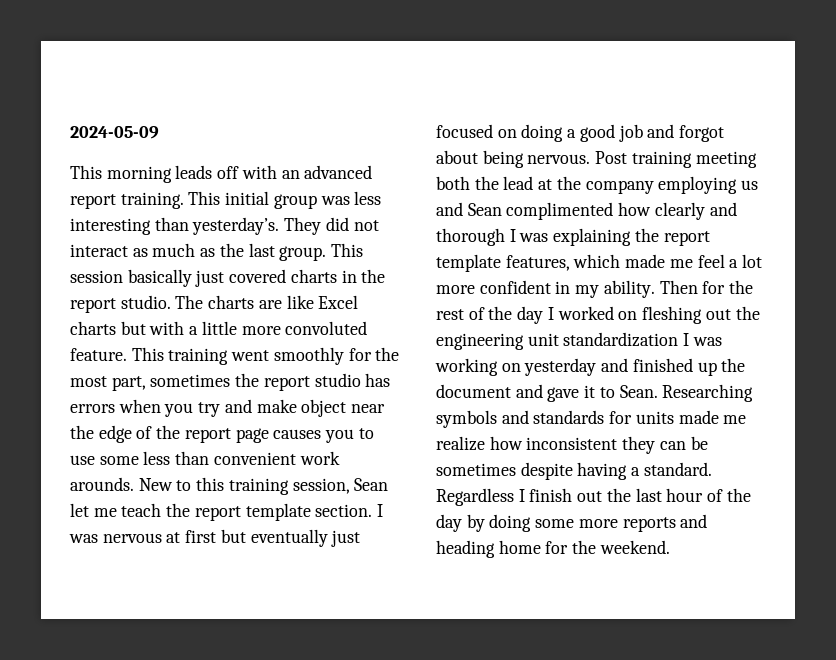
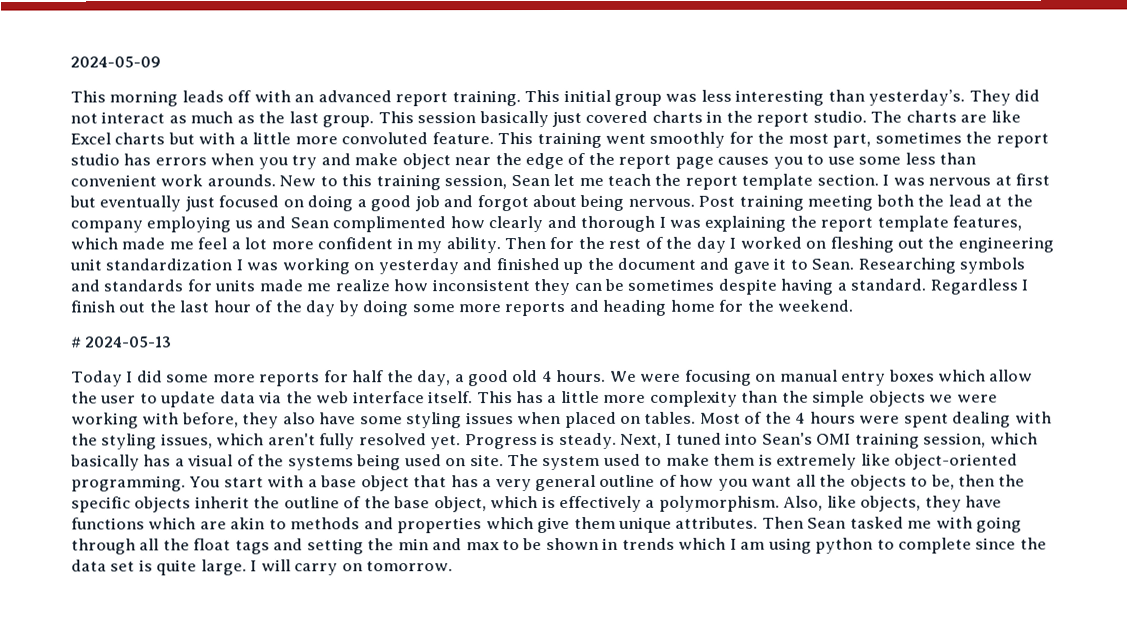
+ # 2024-05-13
+ Today I did some more reports for half the day, a good old 4 hours. We were focusing on manual entry boxes which allow the user to update data via the web interface itself. This has a little more complexity than the simple objects we were working with before, they also have some styling issues when placed on tables. Most of the 4 hours were spent dealing with the styling issues, which aren't fully resolved yet. Progress is steady. Next, I tuned into Sean's OMI training session, which basically has a visual of the systems being used on site. The system used to make them is extremely like object-oriented programming. You start with a base object that has a very general outline of how you want all the objects to be, then the specific objects inherit the outline of the base object, which is effectively a polymorphism. Also, like objects, they have functions which are akin to methods and properties which give them unique attributes. Then Sean tasked me with going through all the float tags and setting the min and max to be shown in trends which I am using python to complete since the data set is quite large. I will carry on tomorrow.

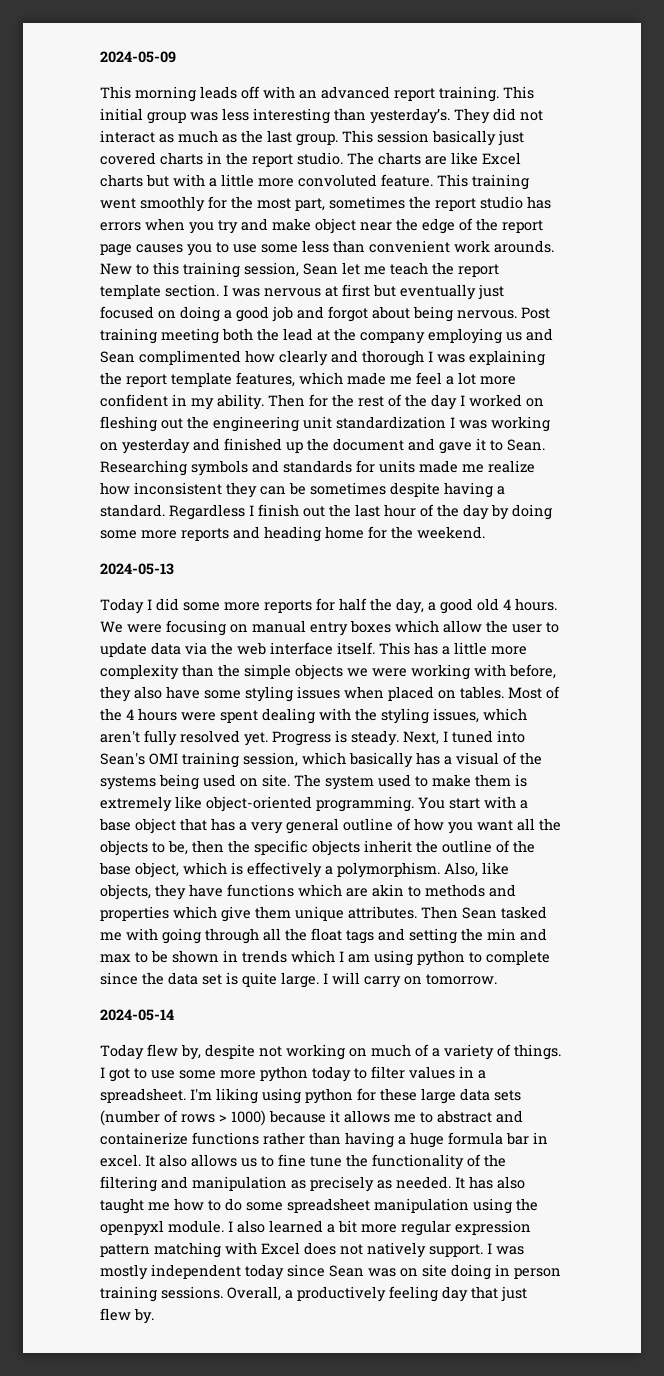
- # 2024-05-13
+ 2024-05-13
+ 2024-05-14
+ Today flew by, despite not working on much of a variety of things. I got to use some more python today to filter values in a spreadsheet. I'm liking using python for these large data sets (number of rows > 1000) because it allows me to abstract and containerize functions rather than having a huge formula bar in excel. It also allows us to fine tune the functionality of the filtering and manipulation as precisely as needed. It has also taught me how to do some spreadsheet manipulation using the openpyxl module. I also learned a bit more regular expression pattern matching with Excel does not natively support. I was mostly independent today since Sean was on site doing in person training sessions. Overall, a productively feeling day that just flew by.

